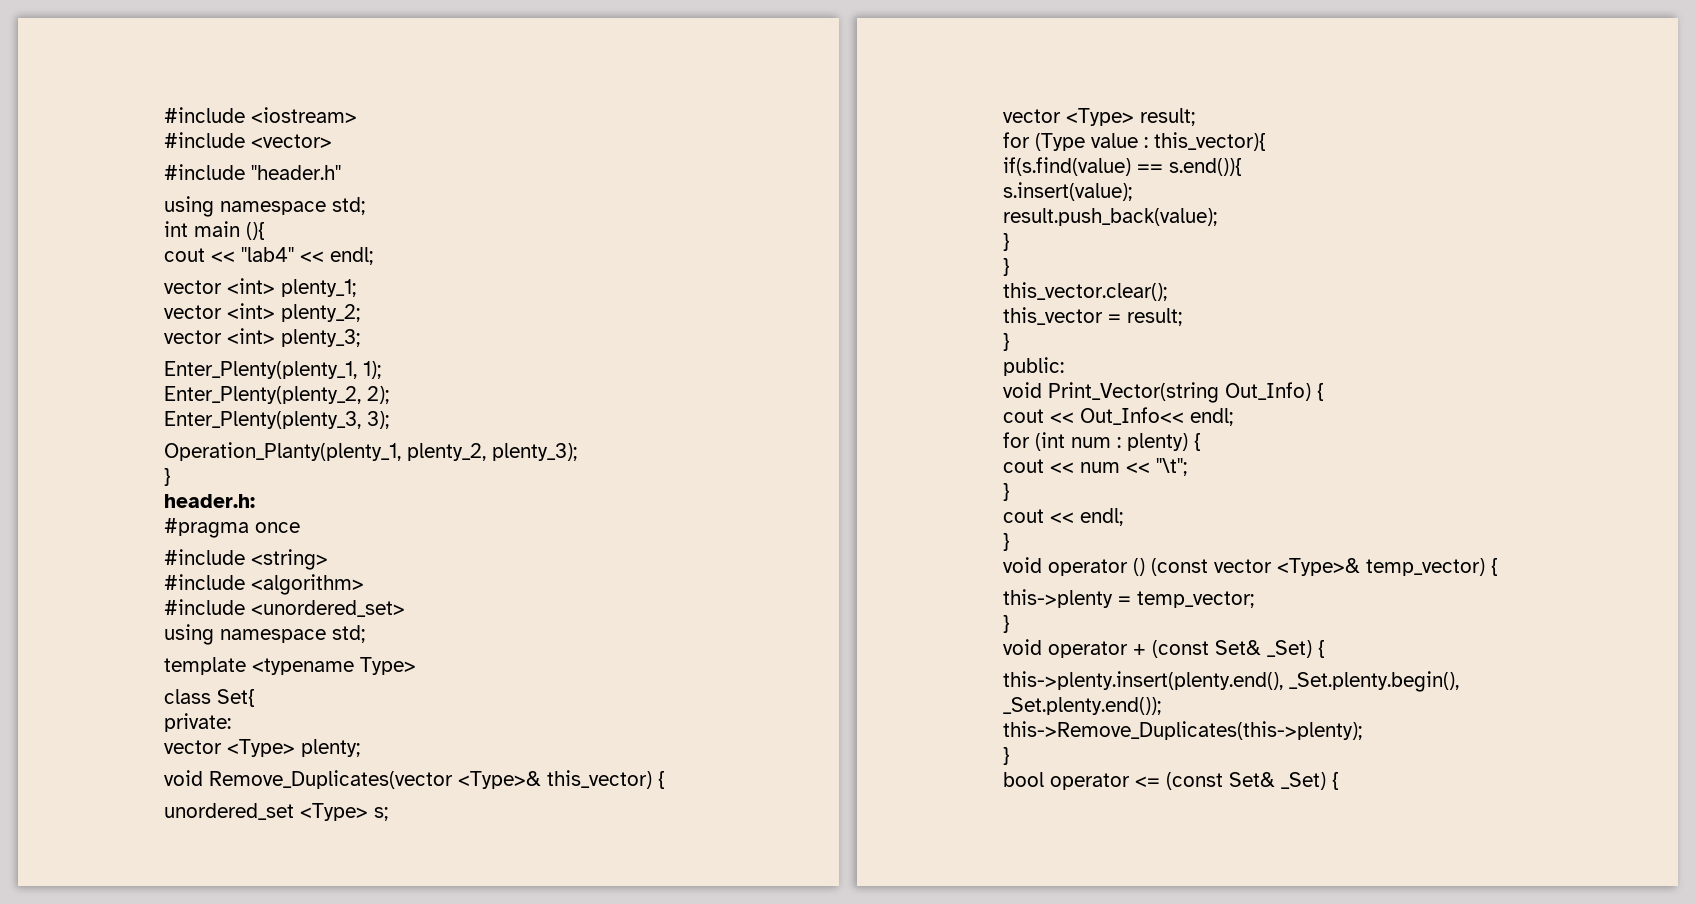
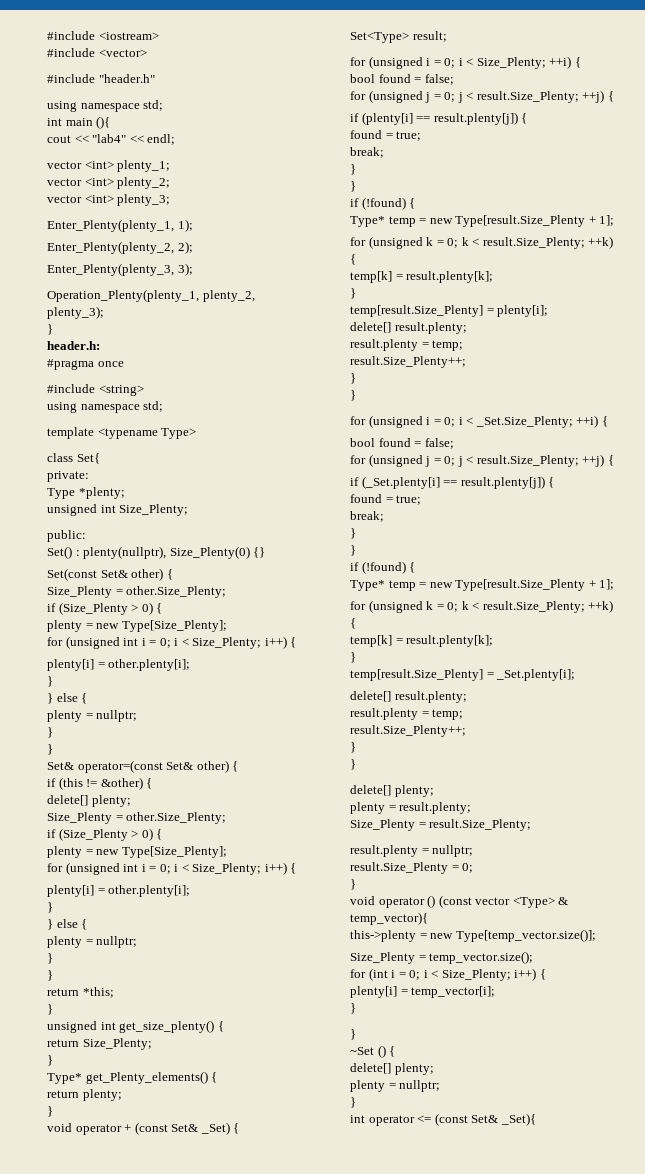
- Operation_Planty(plenty_1, plenty_2, plenty_3);
+ Operation_Plenty(plenty_1, plenty_2, plenty_3);
- #include <algorithm>
- #include <unordered_set>
- vector <Type> plenty;
- void Remove_Duplicates(vector <Type>& this_vector) {
- unordered_set <Type> s;
- vector <Type> result;
- for (Type value : this_vector){
- if(s.find(value) == s.end()){
- s.insert(value);
- result.push_back(value);
+ Type *plenty;
+ unsigned int Size_Plenty;
+ public:
+ Set() : plenty(nullptr), Size_Plenty(0) {}
+ Set(const Set& other) {
+ Size_Plenty = other.Size_Plenty;
+ if (Size_Plenty > 0) {
+ plenty = new Type[Size_Plenty];
+ for (unsigned int i = 0; i < Size_Plenty; i++) {
+ plenty[i] = other.plenty[i];
+ }
+ } else {
+ plenty = nullptr;
  }
  }
- this_vector.clear();
- this_vector = result;
+ Set& operator=(const Set& other) {
+ if (this != &other) {
+ delete[] plenty;
+ Size_Plenty = other.Size_Plenty;
+ if (Size_Plenty > 0) {
+ plenty = new Type[Size_Plenty];
+ for (unsigned int i = 0; i < Size_Plenty; i++) {
+ plenty[i] = other.plenty[i];
  }
- public:
- void Print_Vector(string Out_Info) {
- cout << Out_Info<< endl;
- for (int num : plenty) {
- cout << num << "\t";
+ } else {
+ plenty = nullptr;
  }
- cout << endl;
  }
- void operator () (const vector <Type>& temp_vector) {
- this->plenty = temp_vector;
+ return *this;
+ }
+ unsigned int get_size_plenty() {
+ return Size_Plenty;
+ }
+ Type* get_Plenty_elements() {
+ return plenty;
- this->plenty.insert(plenty.end(), _Set.plenty.begin(), _Set.plenty.end());
- this->Remove_Duplicates(this->plenty);
+ Set<Type> result;
+ for (unsigned i = 0; i < Size_Plenty; ++i) {
+ bool found = false;
+ for (unsigned j = 0; j < result.Size_Plenty; ++j) {
+ if (plenty[i] == result.plenty[j]) {
+ found = true;
+ break;
  }
- bool operator <= (const Set& _Set) {
+ }
+ if (!found) {
+ Type* temp = new Type[result.Size_Plenty + 1];
+ for (unsigned k = 0; k < result.Size_Plenty; ++k) {
+ temp[k] = result.plenty[k];
+ }
+ temp[result.Size_Plenty] = plenty[i];
+ delete[] result.plenty;
+ result.plenty = temp;
+ result.Size_Plenty++;
+ }
+ }
+ for (unsigned i = 0; i < _Set.Size_Plenty; ++i) {
+ bool found = false;
+ for (unsigned j = 0; j < result.Size_Plenty; ++j) {
+ if (_Set.plenty[i] == result.plenty[j]) {
+ found = true;
+ break;
+ }
+ }
+ if (!found) {
+ Type* temp = new Type[result.Size_Plenty + 1];
+ for (unsigned k = 0; k < result.Size_Plenty; ++k) {
+ temp[k] = result.plenty[k];
+ }
+ temp[result.Size_Plenty] = _Set.plenty[i];
+ delete[] result.plenty;
+ result.plenty = temp;
+ result.Size_Plenty++;
+ }
+ }
+ delete[] plenty;
+ plenty = result.plenty;
+ Size_Plenty = result.Size_Plenty;
+ result.plenty = nullptr;
+ result.Size_Plenty = 0;
+ }
+ void operator () (const vector <Type> & temp_vector){
+ this->plenty = new Type[temp_vector.size()];
+ Size_Plenty = temp_vector.size();
+ for (int i = 0; i < Size_Plenty; i++) {
+ plenty[i] = temp_vector[i];
+ }
+ }
+ ~Set () {
+ delete[] plenty;
+ plenty = nullptr;
+ }
+ int operator <= (const Set& _Set){

